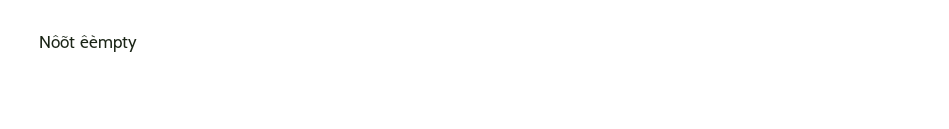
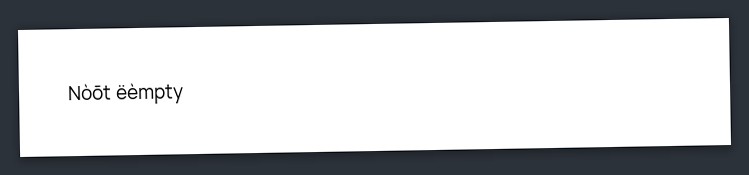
- Nôõt êèmpty
+ Nòõt ëèmpty

